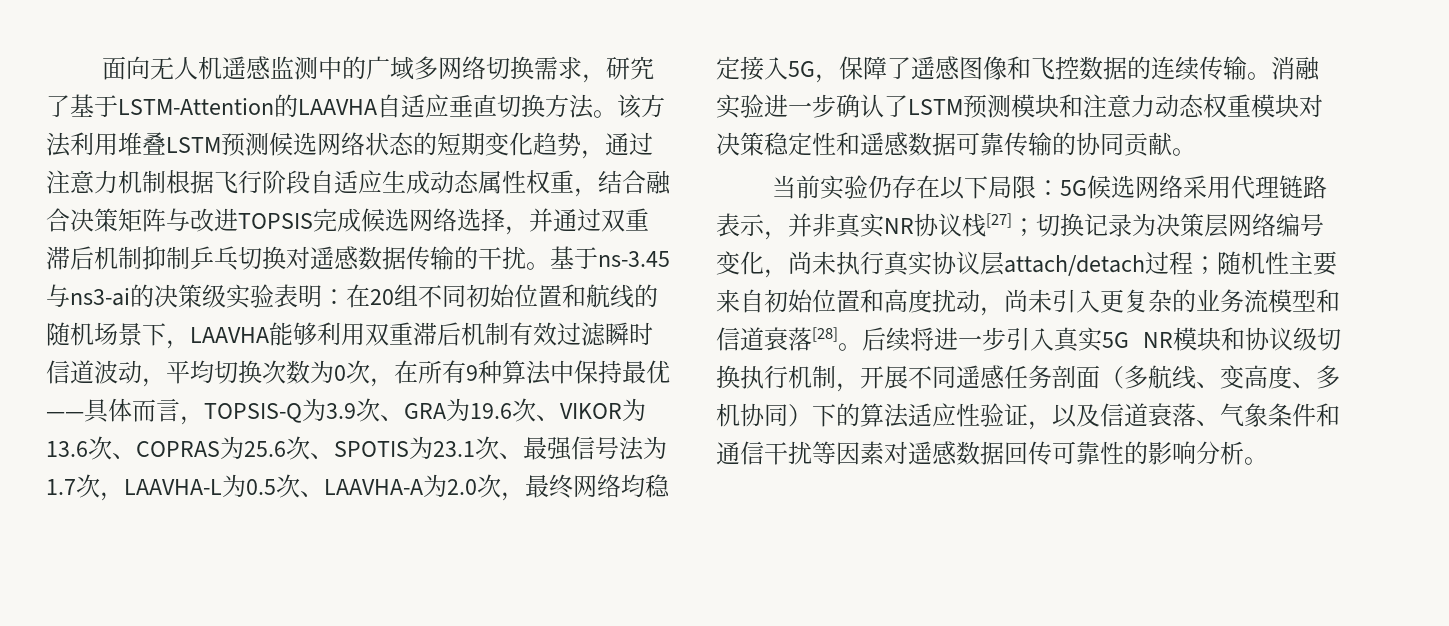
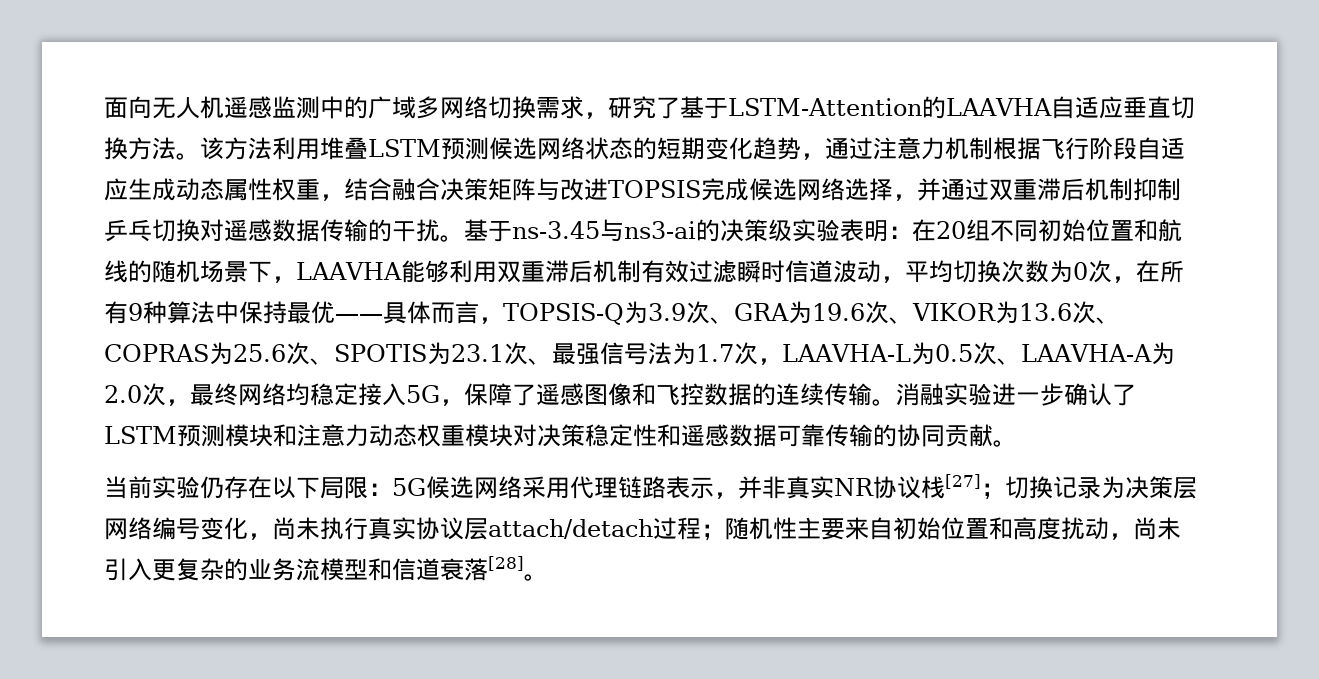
- 后续将进一步引入真实5G NR模块和协议级切换执行机制，开展不同遥感任务剖面（多航线、变高度、多机协同）下的算法适应性验证，以及信道衰落、气象条件和通信干扰等因素对遥感数据回传可靠性的影响分析。

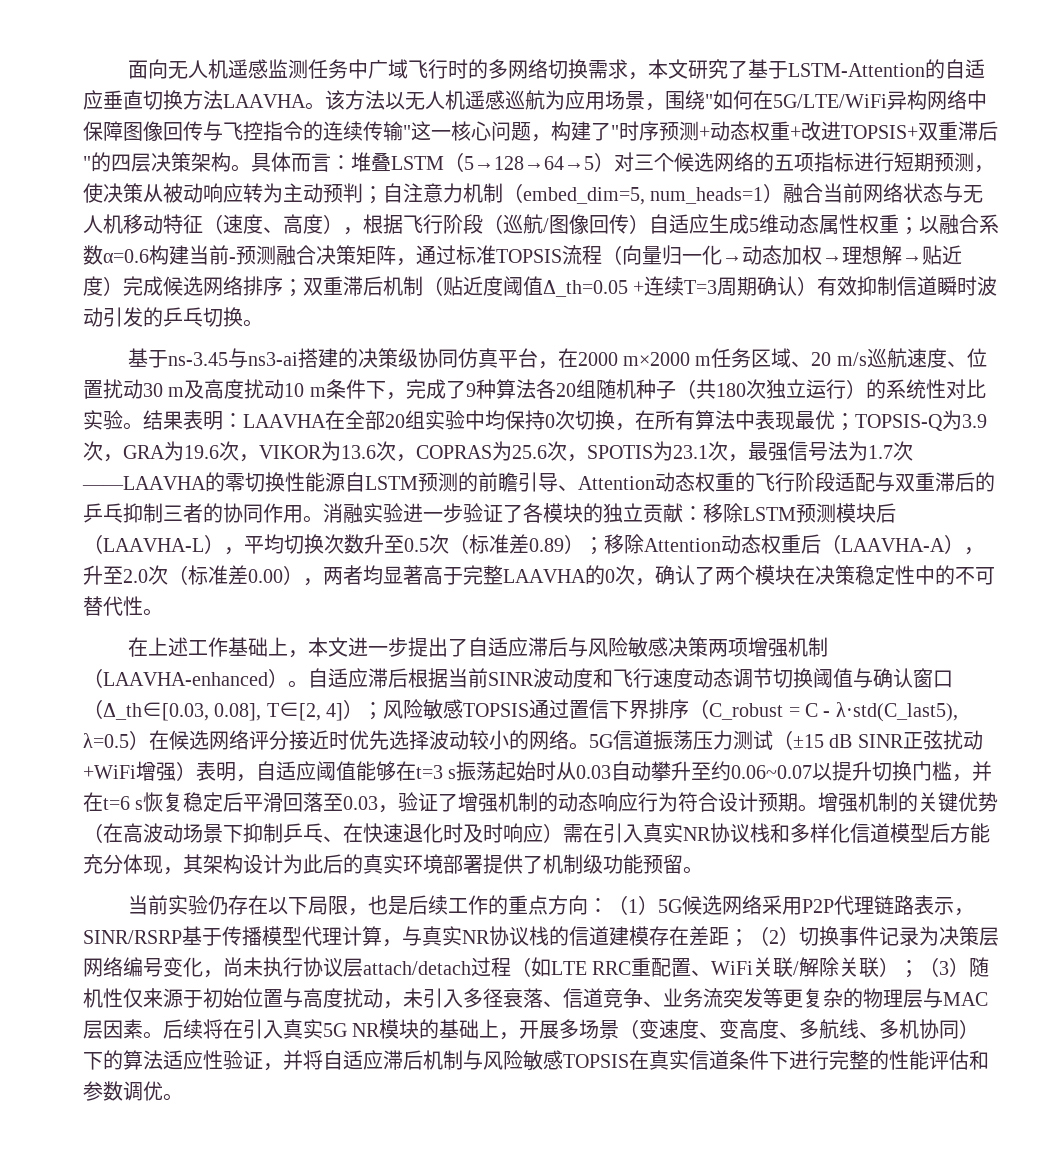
- 面向无人机遥感监测中的广域多网络切换需求，研究了基于LSTM-Attention的LAAVHA自适应垂直切换方法。
+ 面向无人机遥感监测任务中广域飞行时的多网络切换需求，本文研究了基于LSTM-Attention的自适应垂直切换方法LAAVHA。
- 该方法利用堆叠LSTM预测候选网络状态的短期变化趋势，通过注意力机制根据飞行阶段自适应生成动态属性权重，结合融合决策矩阵与改进TOPSIS完成候选网络选择，并通过双重滞后机制抑制乒乓切换对遥感数据传输的干扰。基于ns-3.45与ns3-ai的决策级实验表明：在20组不同初始位置和航线的随机场景下，LAAVHA能够利用双重滞后机制有效过滤瞬时信道波动，平均切换次数为0次，在所有9种算法中保持最优——具体而言，TOPSIS-Q为3.9次、GRA为19.6次、VIKOR为13.6次、COPRAS为25.6次、SPOTIS为23.1次、最强信号法为1.7次，LAAVHA-L为0.5次、LAAVHA-A为2.0次，最终网络均稳定接入5G，保障了遥感图像和飞控数据的连续传输。消融实验进一步确认了LSTM预测模块和注意力动态权重模块对决策稳定性和遥感数据可靠传输的协同贡献。
+ 该方法以无人机遥感巡航为应用场景，围绕"如何在5G/LTE/WiFi异构网络中保障图像回传与飞控指令的连续传输"这一核心问题，构建了"时序预测+动态权重+改进TOPSIS+双重滞后"的四层决策架构。具体而言：堆叠LSTM（5→128→64→5）对三个候选网络的五项指标进行短期预测，使决策从被动响应转为主动预判；自注意力机制（embed_dim=5, num_heads=1）融合当前网络状态与无人机移动特征（速度、高度），根据飞行阶段（巡航/图像回传）自适应生成5维动态属性权重；以融合系数α=0.6构建当前-预测融合决策矩阵，通过标准TOPSIS流程（向量归一化→动态加权→理想解→贴近度）完成候选网络排序；双重滞后机制（贴近度阈值Δ_th=0.05 +连续T=3周期确认）有效抑制信道瞬时波动引发的乒乓切换。
+ 基于ns-3.45与ns3-ai搭建的决策级协同仿真平台，在2000 m×2000 m任务区域、20 m/s巡航速度、位置扰动30 m及高度扰动10 m条件下，完成了9种算法各20组随机种子（共180次独立运行）的系统性对比实验。结果表明：LAAVHA在全部20组实验中均保持0次切换，在所有算法中表现最优；TOPSIS-Q为3.9次，GRA为19.6次，VIKOR为13.6次，COPRAS为25.6次，SPOTIS为23.1次，最强信号法为1.7次——LAAVHA的零切换性能源自LSTM预测的前瞻引导、Attention动态权重的飞行阶段适配与双重滞后的乒乓抑制三者的协同作用。消融实验进一步验证了各模块的独立贡献：移除LSTM预测模块后（LAAVHA-L），平均切换次数升至0.5次（标准差0.89）；移除Attention动态权重后（LAAVHA-A），升至2.0次（标准差0.00），两者均显著高于完整LAAVHA的0次，确认了两个模块在决策稳定性中的不可替代性。
+ 在上述工作基础上，本文进一步提出了自适应滞后与风险敏感决策两项增强机制（LAAVHA-enhanced）。自适应滞后根据当前SINR波动度和飞行速度动态调节切换阈值与确认窗口（Δ_th∈[0.03, 0.08], T∈[2, 4]）；风险敏感TOPSIS通过置信下界排序（C_robust = C - λ·std(C_last5), λ=0.5）在候选网络评分接近时优先选择波动较小的网络。5G信道振荡压力测试（±15 dB SINR正弦扰动+WiFi增强）表明，自适应阈值能够在t=3 s振荡起始时从0.03自动攀升至约0.06~0.07以提升切换门槛，并在t=6 s恢复稳定后平滑回落至0.03，验证了增强机制的动态响应行为符合设计预期。增强机制的关键优势（在高波动场景下抑制乒乓、在快速退化时及时响应）需在引入真实NR协议栈和多样化信道模型后方能充分体现，其架构设计为此后的真实环境部署提供了机制级功能预留。
- 当前实验仍存在以下局限：5G候选网络采用代理链路表示，并非真实NR协议栈[27]；切换记录为决策层网络编号变化，尚未执行真实协议层attach/detach过程；随机性主要来自初始位置和高度扰动，尚未引入更复杂的业务流模型和信道衰落[28]。
+ 当前实验仍存在以下局限，也是后续工作的重点方向：（1）5G候选网络采用P2P代理链路表示，SINR/RSRP基于传播模型代理计算，与真实NR协议栈的信道建模存在差距；（2）切换事件记录为决策层网络编号变化，尚未执行协议层attach/detach过程（如LTE RRC重配置、WiFi关联/解除关联）；（3）随机性仅来源于初始位置与高度扰动，未引入多径衰落、信道竞争、业务流突发等更复杂的物理层与MAC层因素。后续将在引入真实5G NR模块的基础上，开展多场景（变速度、变高度、多航线、多机协同）下的算法适应性验证，并将自适应滞后机制与风险敏感TOPSIS在真实信道条件下进行完整的性能评估和参数调优。

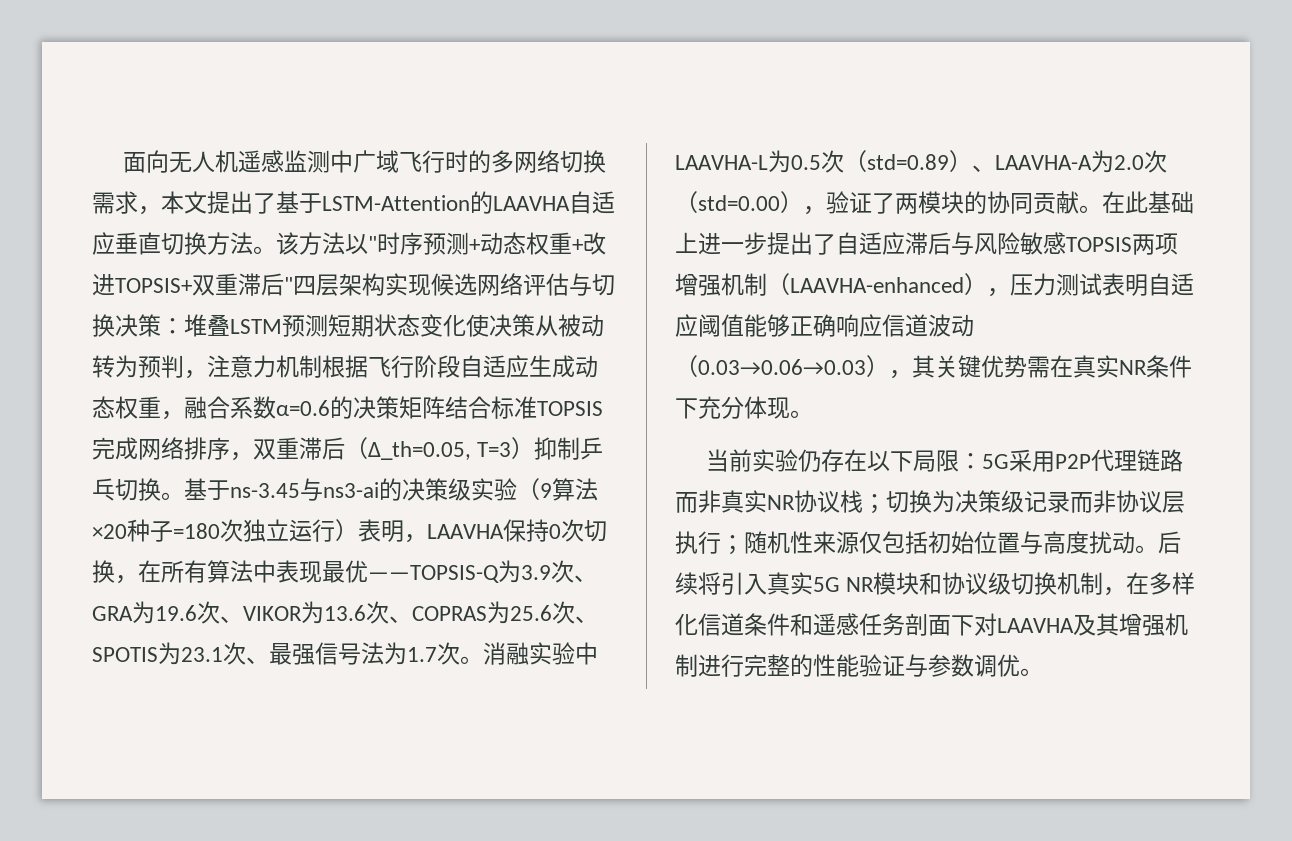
- 面向无人机遥感监测任务中广域飞行时的多网络切换需求，本文研究了基于LSTM-Attention的自适应垂直切换方法LAAVHA。
+ 面向无人机遥感监测中广域飞行时的多网络切换需求，本文提出了基于LSTM-Attention的LAAVHA自适应垂直切换方法。
- 该方法以无人机遥感巡航为应用场景，围绕"如何在5G/LTE/WiFi异构网络中保障图像回传与飞控指令的连续传输"这一核心问题，构建了"时序预测+动态权重+改进TOPSIS+双重滞后"的四层决策架构。具体而言：堆叠LSTM（5→128→64→5）对三个候选网络的五项指标进行短期预测，使决策从被动响应转为主动预判；自注意力机制（embed_dim=5, num_heads=1）融合当前网络状态与无人机移动特征（速度、高度），根据飞行阶段（巡航/图像回传）自适应生成5维动态属性权重；以融合系数α=0.6构建当前-预测融合决策矩阵，通过标准TOPSIS流程（向量归一化→动态加权→理想解→贴近度）完成候选网络排序；双重滞后机制（贴近度阈值Δ_th=0.05 +连续T=3周期确认）有效抑制信道瞬时波动引发的乒乓切换。
- 基于ns-3.45与ns3-ai搭建的决策级协同仿真平台，在2000 m×2000 m任务区域、20 m/s巡航速度、位置扰动30 m及高度扰动10 m条件下，完成了9种算法各20组随机种子（共180次独立运行）的系统性对比实验。结果表明：LAAVHA在全部20组实验中均保持0次切换，在所有算法中表现最优；TOPSIS-Q为3.9次，GRA为19.6次，VIKOR为13.6次，COPRAS为25.6次，SPOTIS为23.1次，最强信号法为1.7次——LAAVHA的零切换性能源自LSTM预测的前瞻引导、Attention动态权重的飞行阶段适配与双重滞后的乒乓抑制三者的协同作用。消融实验进一步验证了各模块的独立贡献：移除LSTM预测模块后（LAAVHA-L），平均切换次数升至0.5次（标准差0.89）；移除Attention动态权重后（LAAVHA-A），升至2.0次（标准差0.00），两者均显著高于完整LAAVHA的0次，确认了两个模块在决策稳定性中的不可替代性。
- 在上述工作基础上，本文进一步提出了自适应滞后与风险敏感决策两项增强机制（LAAVHA-enhanced）。自适应滞后根据当前SINR波动度和飞行速度动态调节切换阈值与确认窗口（Δ_th∈[0.03, 0.08], T∈[2, 4]）；风险敏感TOPSIS通过置信下界排序（C_robust = C - λ·std(C_last5), λ=0.5）在候选网络评分接近时优先选择波动较小的网络。5G信道振荡压力测试（±15 dB SINR正弦扰动+WiFi增强）表明，自适应阈值能够在t=3 s振荡起始时从0.03自动攀升至约0.06~0.07以提升切换门槛，并在t=6 s恢复稳定后平滑回落至0.03，验证了增强机制的动态响应行为符合设计预期。增强机制的关键优势（在高波动场景下抑制乒乓、在快速退化时及时响应）需在引入真实NR协议栈和多样化信道模型后方能充分体现，其架构设计为此后的真实环境部署提供了机制级功能预留。
+ 该方法以"时序预测+动态权重+改进TOPSIS+双重滞后"四层架构实现候选网络评估与切换决策：堆叠LSTM预测短期状态变化使决策从被动转为预判，注意力机制根据飞行阶段自适应生成动态权重，融合系数α=0.6的决策矩阵结合标准TOPSIS完成网络排序，双重滞后（Δ_th=0.05, T=3）抑制乒乓切换。基于ns-3.45与ns3-ai的决策级实验（9算法×20种子=180次独立运行）表明，LAAVHA保持0次切换，在所有算法中表现最优——TOPSIS-Q为3.9次、GRA为19.6次、VIKOR为13.6次、COPRAS为25.6次、SPOTIS为23.1次、最强信号法为1.7次。消融实验中LAAVHA-L为0.5次（std=0.89）、LAAVHA-A为2.0次（std=0.00），验证了两模块的协同贡献。在此基础上进一步提出了自适应滞后与风险敏感TOPSIS两项增强机制（LAAVHA-enhanced），压力测试表明自适应阈值能够正确响应信道波动（0.03→0.06→0.03），其关键优势需在真实NR条件下充分体现。
- 当前实验仍存在以下局限，也是后续工作的重点方向：（1）5G候选网络采用P2P代理链路表示，SINR/RSRP基于传播模型代理计算，与真实NR协议栈的信道建模存在差距；（2）切换事件记录为决策层网络编号变化，尚未执行协议层attach/detach过程（如LTE RRC重配置、WiFi关联/解除关联）；（3）随机性仅来源于初始位置与高度扰动，未引入多径衰落、信道竞争、业务流突发等更复杂的物理层与MAC层因素。
+ 当前实验仍存在以下局限：5G采用P2P代理链路而非真实NR协议栈；切换为决策级记录而非协议层执行；随机性来源仅包括初始位置与高度扰动。
- 后续将在引入真实5G NR模块的基础上，开展多场景（变速度、变高度、多航线、多机协同）下的算法适应性验证，并将自适应滞后机制与风险敏感TOPSIS在真实信道条件下进行完整的性能评估和参数调优。
+ 后续将引入真实5G NR模块和协议级切换机制，在多样化信道条件和遥感任务剖面下对LAAVHA及其增强机制进行完整的性能验证与参数调优。

